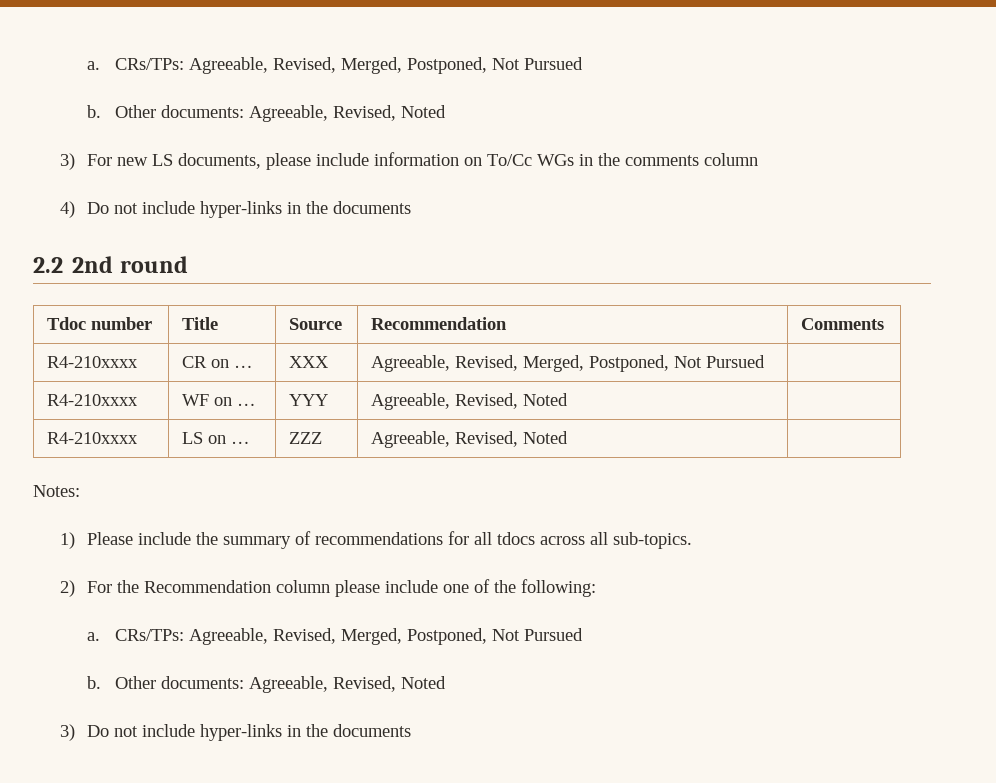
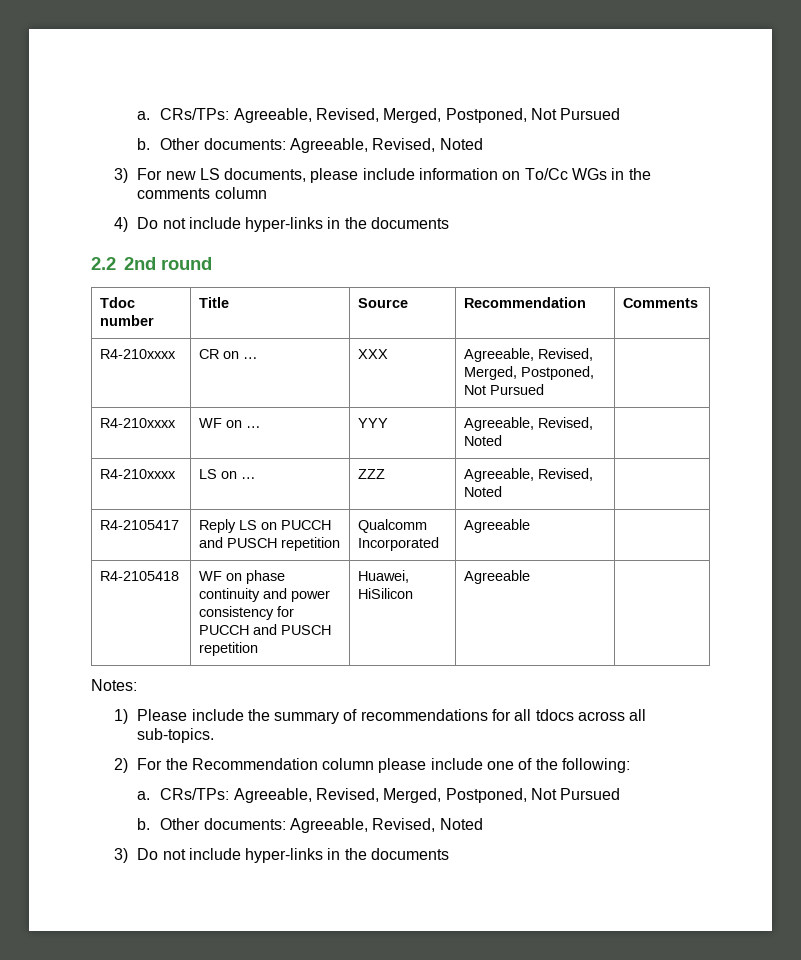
+ R4-2105417 | Reply LS on PUCCH and PUSCH repetition | Qualcomm Incorporated | Agreeable |
+ R4-2105418 | WF on phase continuity and power consistency for PUCCH and PUSCH repetition | Huawei, HiSilicon | Agreeable |

